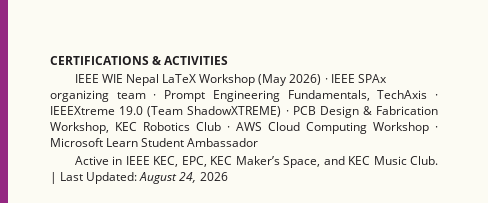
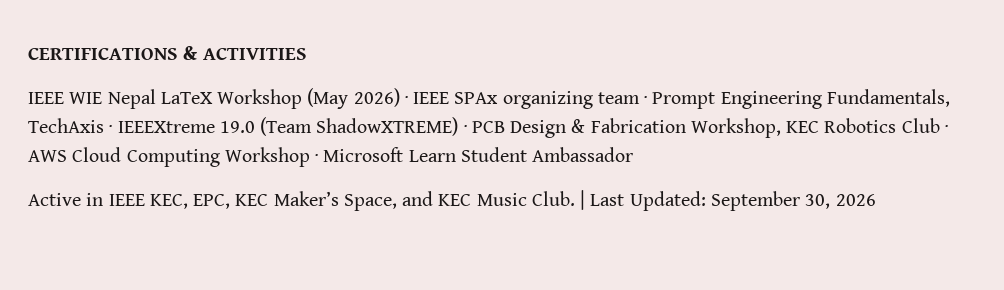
- | Last Updated: August 24, 2026
+ | Last Updated: September 30, 2026

